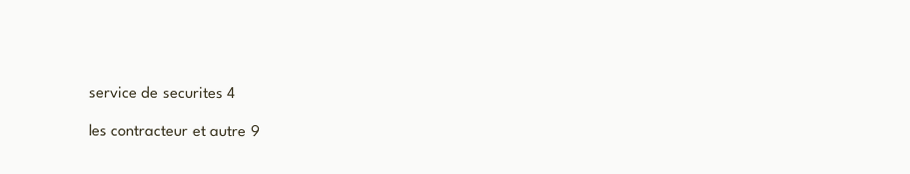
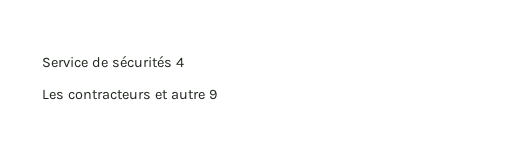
- service de securites 4
+ Service de sécurités 4
- les contracteur et autre 9
+ Les contracteurs et autre 9

